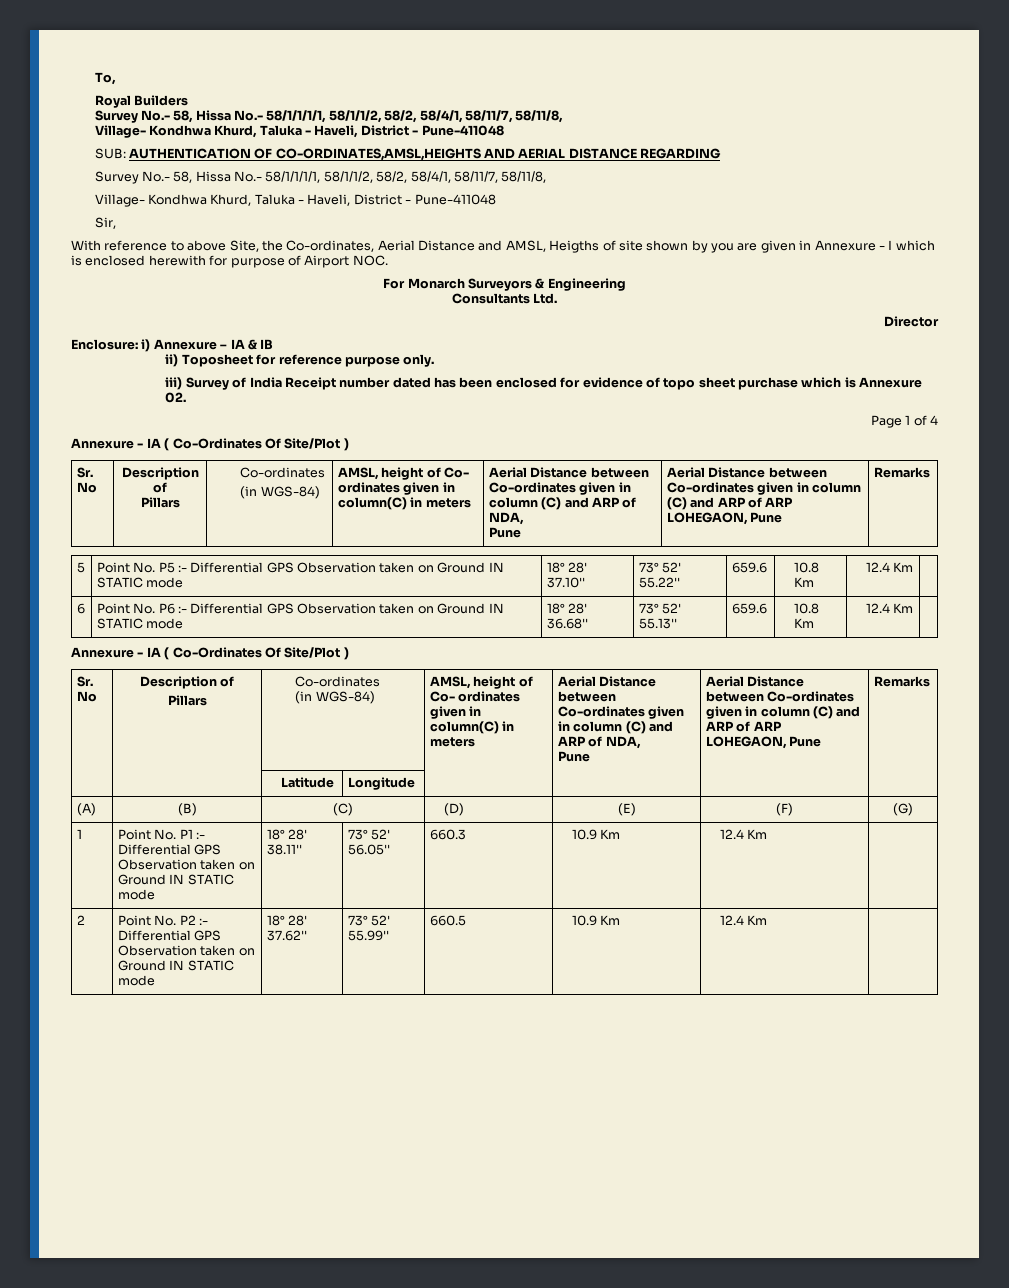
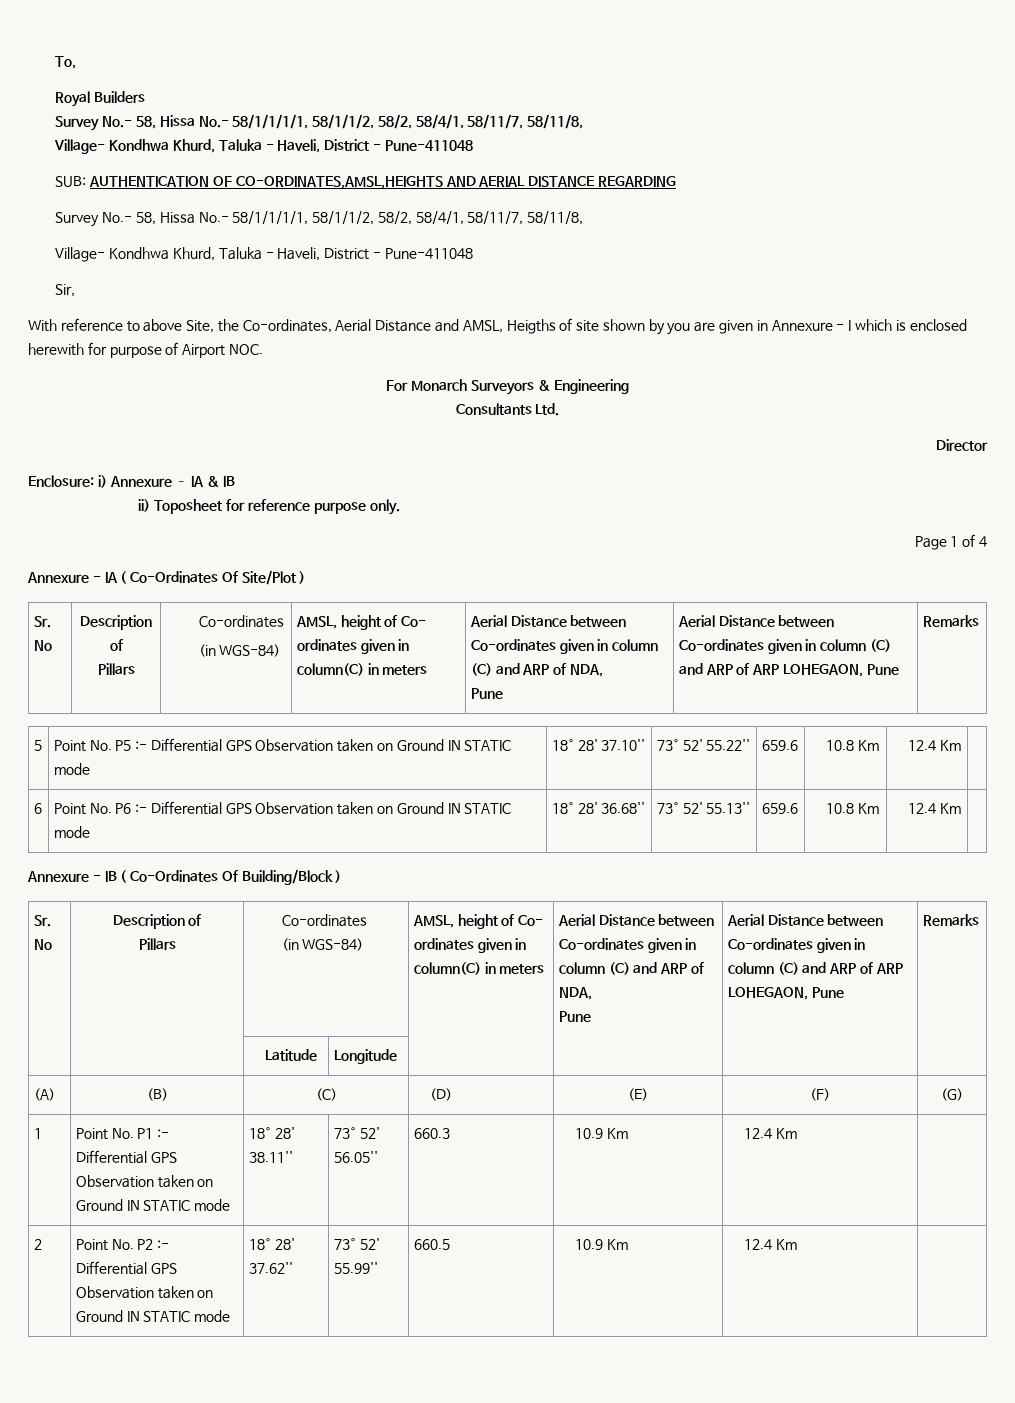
- iii) Survey of India Receipt number dated has been enclosed for evidence of topo sheet purchase which is Annexure 02.
  6 | Point No. P6 :- Differential GPS Observation taken on Ground IN STATIC mode | 18° 28' 36.68'' | 73° 52' 55.13'' | 659.6 | 10.8 Km | 12.4 Km |
- Annexure - IA ( Co-Ordinates Of Site/Plot )
+ Annexure - IB ( Co-Ordinates Of Building/Block )

